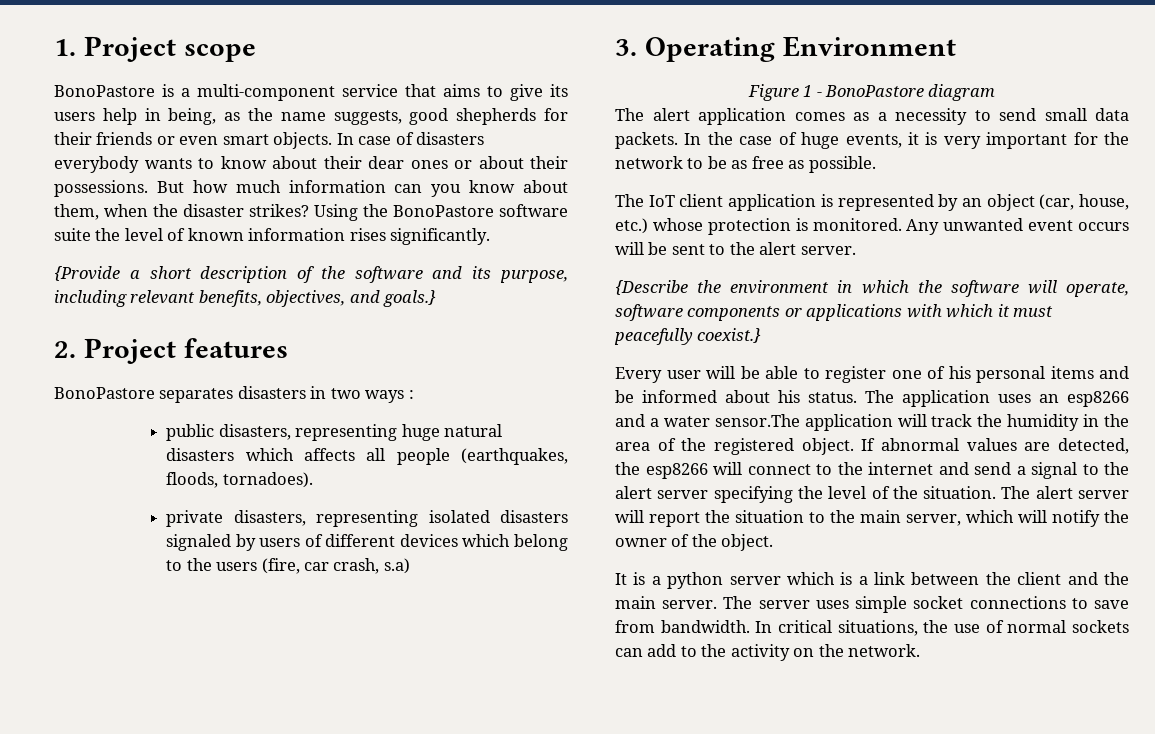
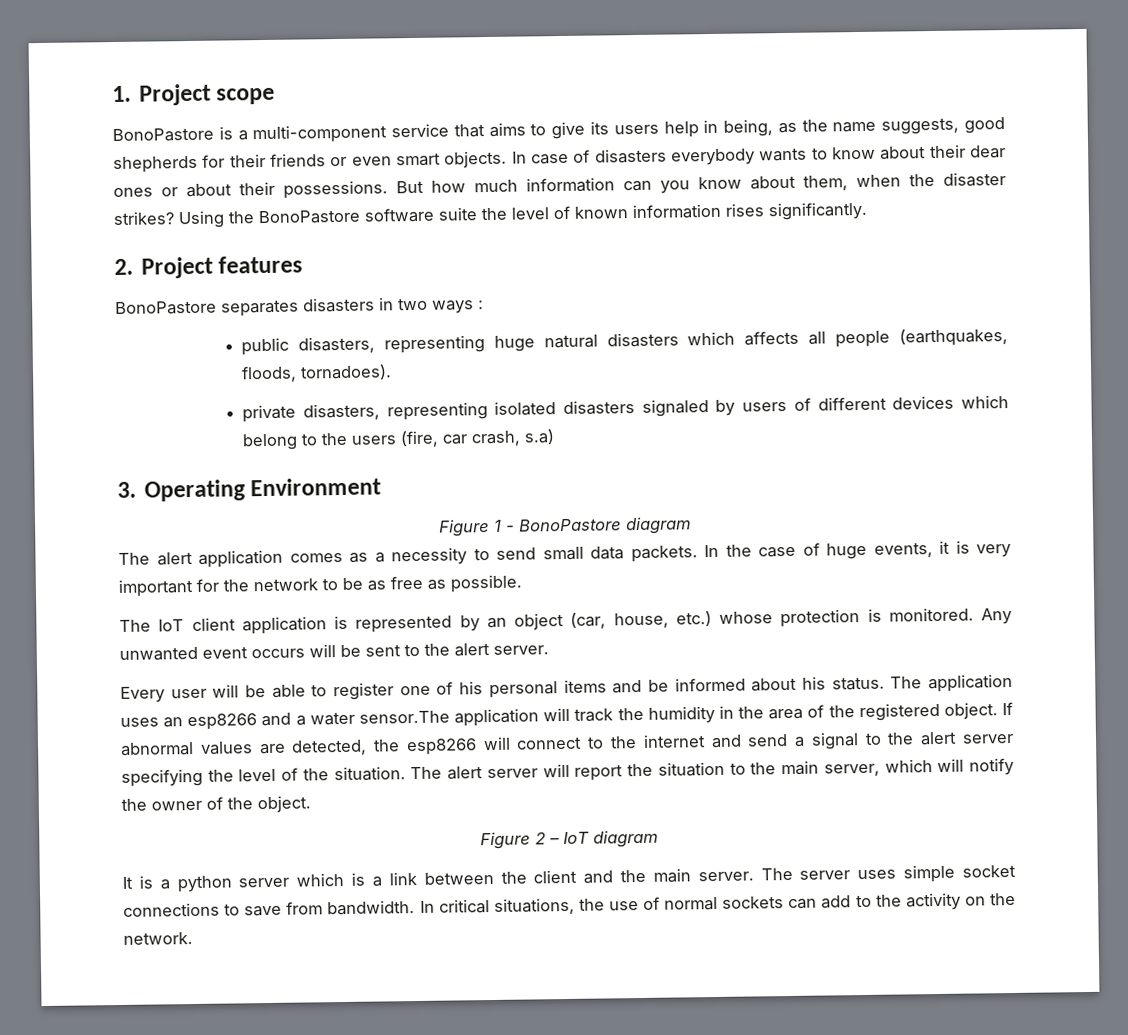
- {Provide a short description of the software and its purpose, including relevant benefits, objectives, and goals.}
- {Describe the environment in which the software will operate, software components or applications with which it must peacefully coexist.}
+ Figure 2 – IoT diagram

